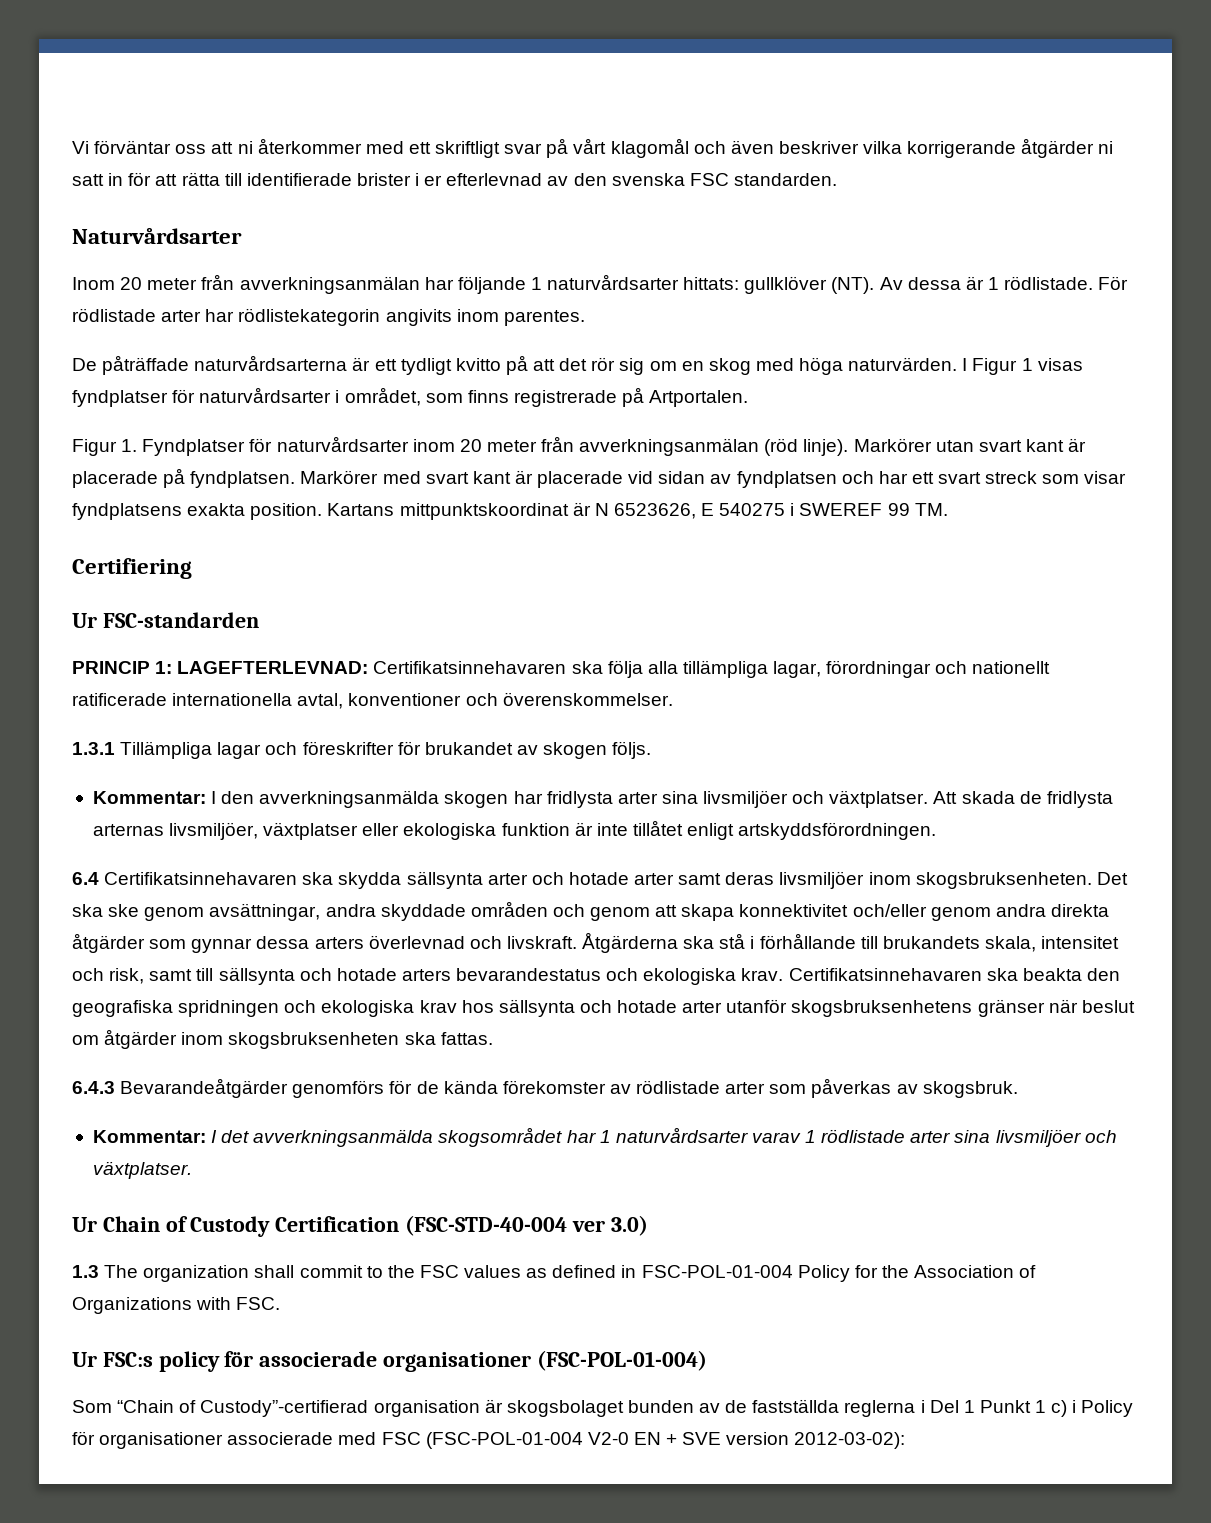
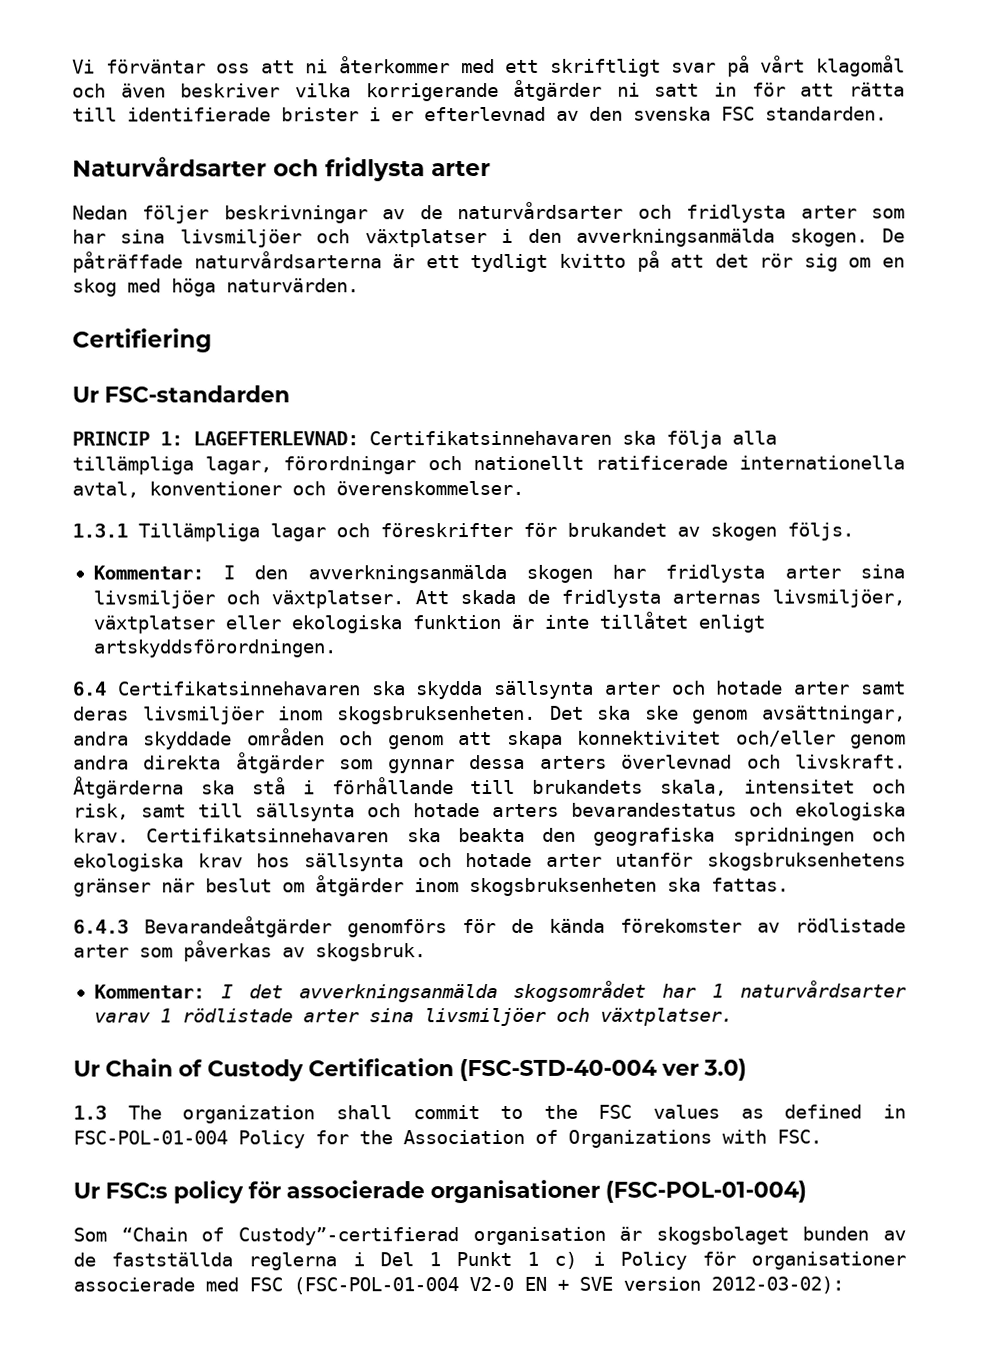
- Naturvårdsarter
- Inom 20 meter från avverkningsanmälan har följande 1 naturvårdsarter hittats: gullklöver (NT). Av dessa är 1 rödlistade. För rödlistade arter har rödlistekategorin angivits inom parentes.
- De påträffade naturvårdsarterna är ett tydligt kvitto på att det rör sig om en skog med höga naturvärden. I Figur 1 visas fyndplatser för naturvårdsarter i området, som finns registrerade på Artportalen.
- Figur 1. Fyndplatser för naturvårdsarter inom 20 meter från avverkningsanmälan (röd linje). Markörer utan svart kant är placerade på fyndplatsen. Markörer med svart kant är placerade vid sidan av fyndplatsen och har ett svart streck som visar fyndplatsens exakta position. Kartans mittpunktskoordinat är N 6523626, E 540275 i SWEREF 99 TM.
+ Naturvårdsarter och fridlysta arter
+ Nedan följer beskrivningar av de naturvårdsarter och fridlysta arter som har sina livsmiljöer och växtplatser i den avverkningsanmälda skogen. De påträffade naturvårdsarterna är ett tydligt kvitto på att det rör sig om en skog med höga naturvärden.

